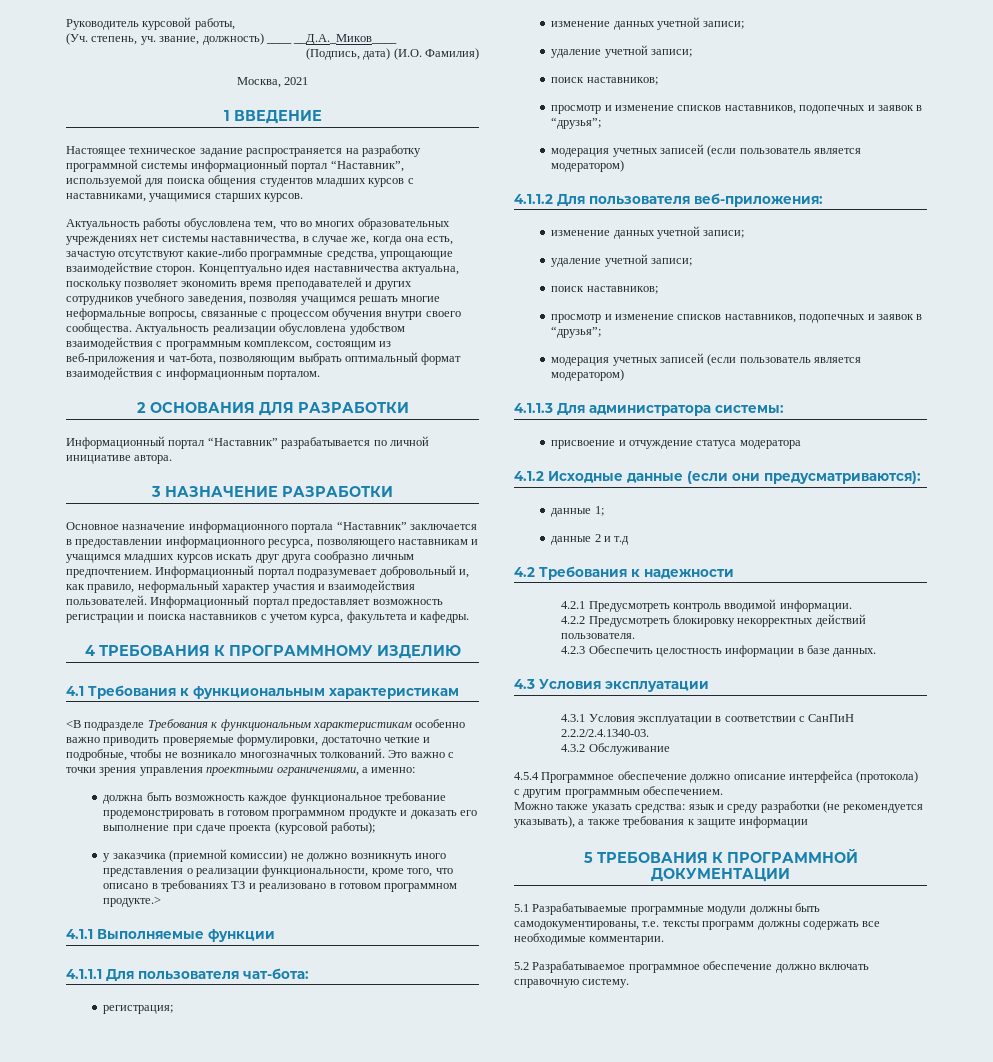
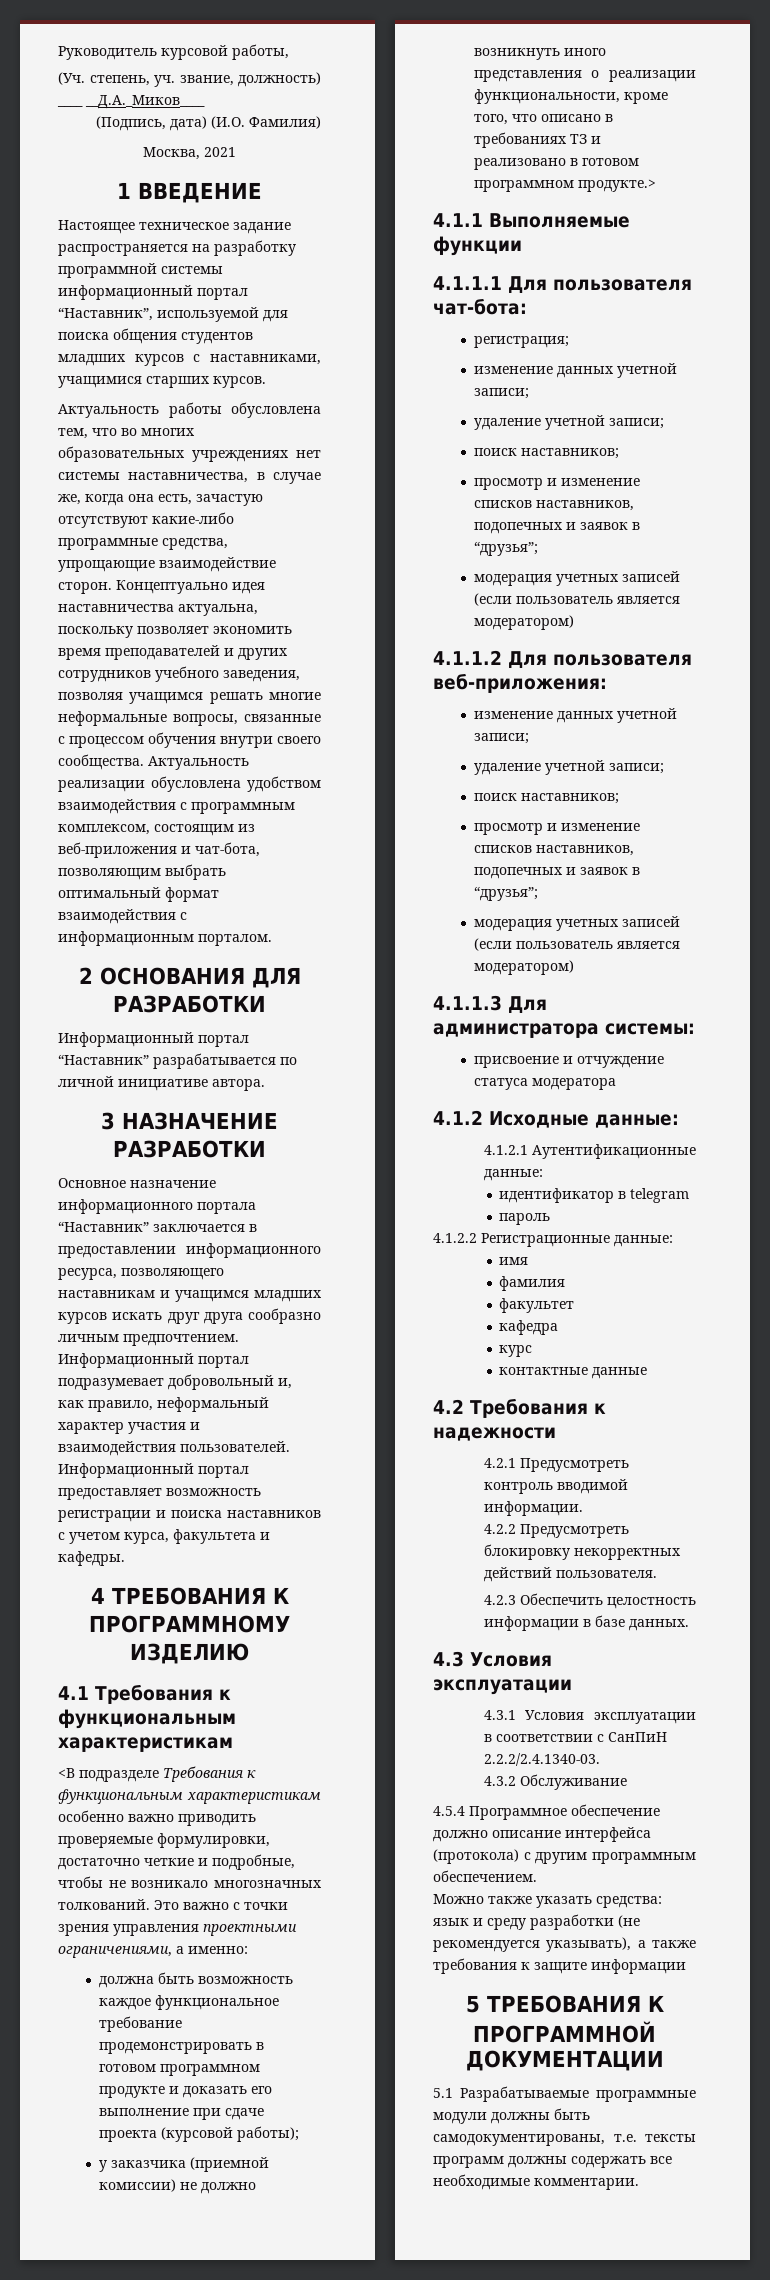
- 4.1.2 Исходные данные (если они предусматриваются):
- данные 1;
- данные 2 и т.д
+ 4.1.2 Исходные данные:
+ 4.1.2.1 Аутентификационные данные:
+ идентификатор в telegram
+ пароль
+ 4.1.2.2 Регистрационные данные:
+ имя
+ фамилия
+ факультет
+ кафедра
+ курс
+ контактные данные
- 5.2 Разрабатываемое программное обеспечение должно включать справочную систему.

